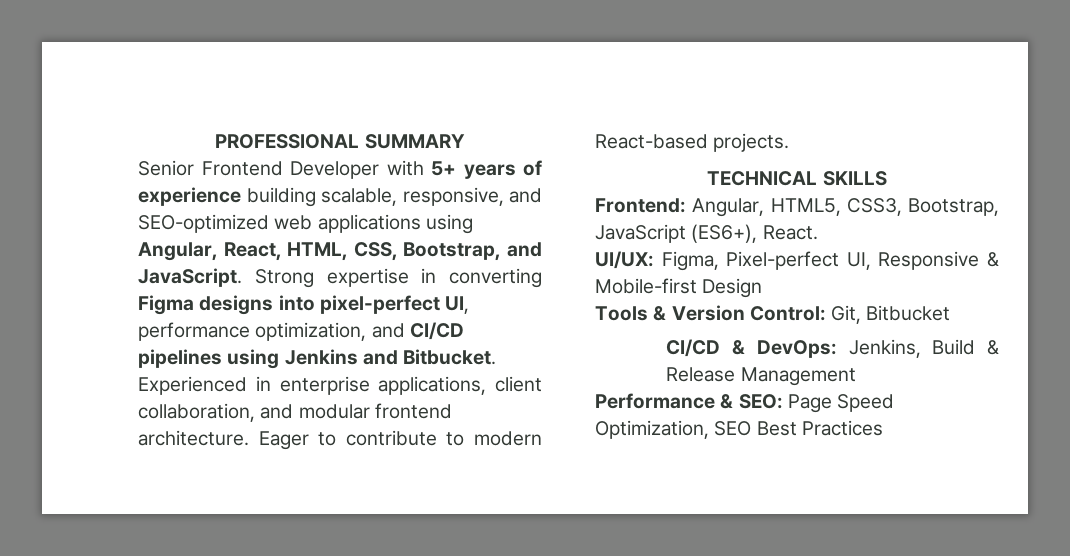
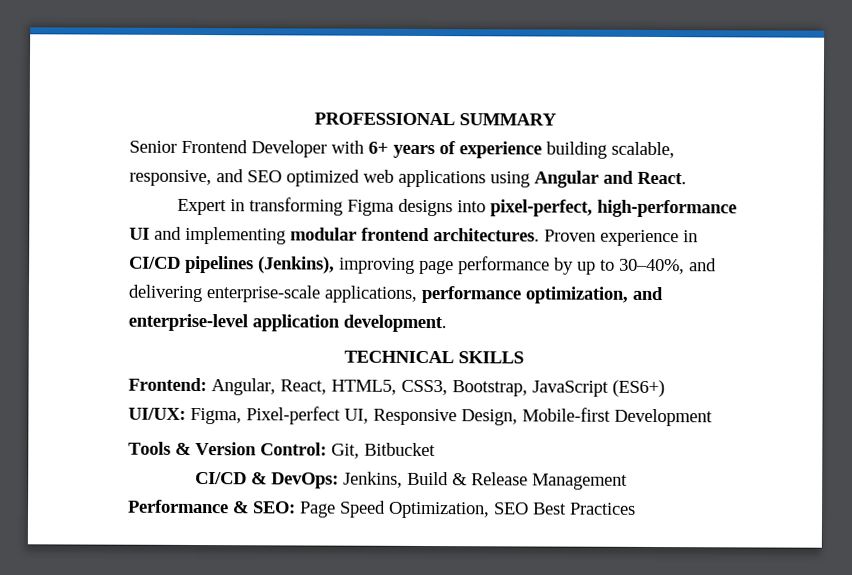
- Senior Frontend Developer with 5+ years of experience building scalable, responsive, and SEO-optimized web applications using Angular, React, HTML, CSS, Bootstrap, and JavaScript. Strong expertise in converting Figma designs into pixel-perfect UI, performance optimization, and CI/CD pipelines using Jenkins and Bitbucket. Experienced in enterprise applications, client collaboration, and modular frontend architecture. Eager to contribute to modern React-based projects.
+ Senior Frontend Developer with 6+ years of experience building scalable, responsive, and SEO optimized web applications using Angular and React.
+ Expert in transforming Figma designs into pixel-perfect, high-performance UI and implementing modular frontend architectures. Proven experience in CI/CD pipelines (Jenkins), improving page performance by up to 30–40%, and delivering enterprise-scale applications, performance optimization, and enterprise-level application development.
- Frontend: Angular, HTML5, CSS3, Bootstrap, JavaScript (ES6+), React.
+ Frontend: Angular, React, HTML5, CSS3, Bootstrap, JavaScript (ES6+)
- UI/UX: Figma, Pixel-perfect UI, Responsive & Mobile-first Design
+ UI/UX: Figma, Pixel-perfect UI, Responsive Design, Mobile-first Development

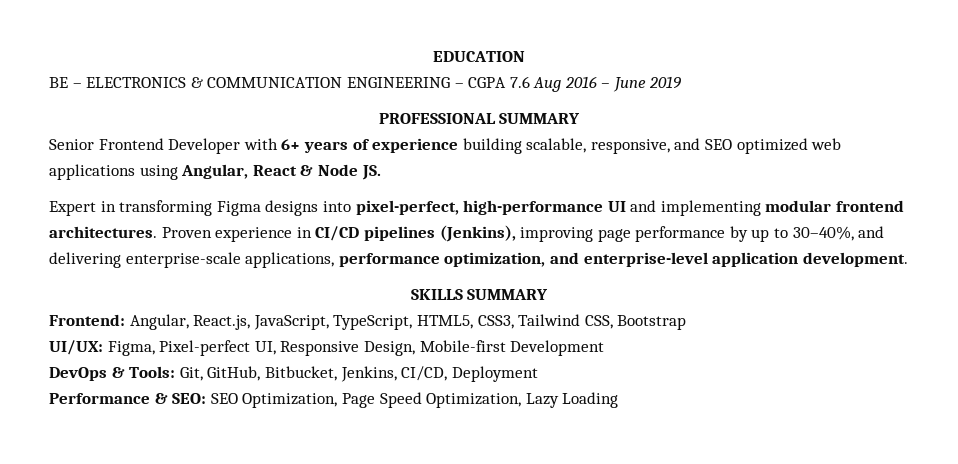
+ EDUCATION
+ BE – ELECTRONICS & COMMUNICATION ENGINEERING – CGPA 7.6 Aug 2016 – June 2019
- Senior Frontend Developer with 6+ years of experience building scalable, responsive, and SEO optimized web applications using Angular and React.
+ Senior Frontend Developer with 6+ years of experience building scalable, responsive, and SEO optimized web applications using Angular, React & Node JS.
- TECHNICAL SKILLS
+ SKILLS SUMMARY
- Frontend: Angular, React, HTML5, CSS3, Bootstrap, JavaScript (ES6+)
+ Frontend: Angular, React.js, JavaScript, TypeScript, HTML5, CSS3, Tailwind CSS, Bootstrap
- Tools & Version Control: Git, Bitbucket
- CI/CD & DevOps: Jenkins, Build & Release Management
+ DevOps & Tools: Git, GitHub, Bitbucket, Jenkins, CI/CD, Deployment
- Performance & SEO: Page Speed Optimization, SEO Best Practices
+ Performance & SEO: SEO Optimization, Page Speed Optimization, Lazy Loading

